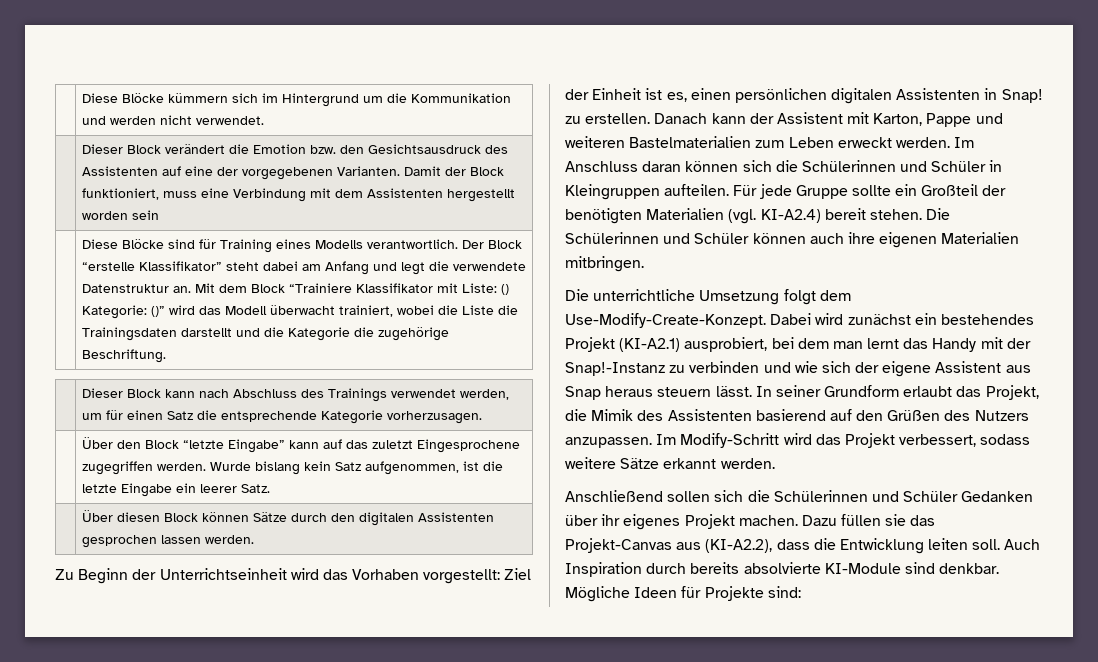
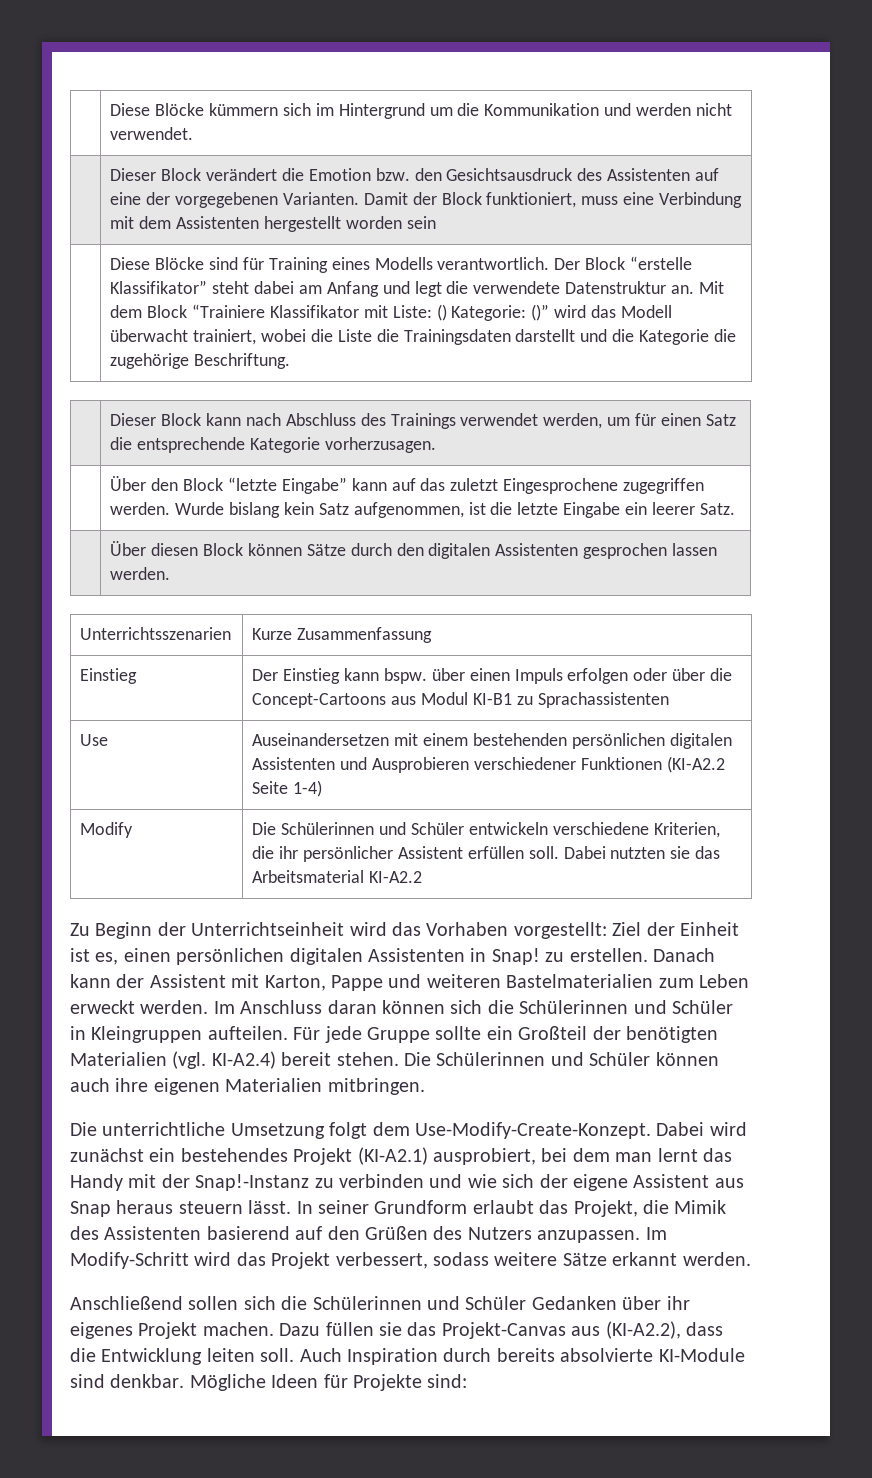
+ Unterrichtsszenarien | Kurze Zusammenfassung
+ Einstieg | Der Einstieg kann bspw. über einen Impuls erfolgen oder über die Concept-Cartoons aus Modul KI-B1 zu Sprachassistenten
+ Use | Auseinandersetzen mit einem bestehenden persönlichen digitalen Assistenten und Ausprobieren verschiedener Funktionen (KI-A2.2 Seite 1-4)
+ Modify | Die Schülerinnen und Schüler entwickeln verschiedene Kriterien, die ihr persönlicher Assistent erfüllen soll. Dabei nutzten sie das Arbeitsmaterial KI-A2.2

